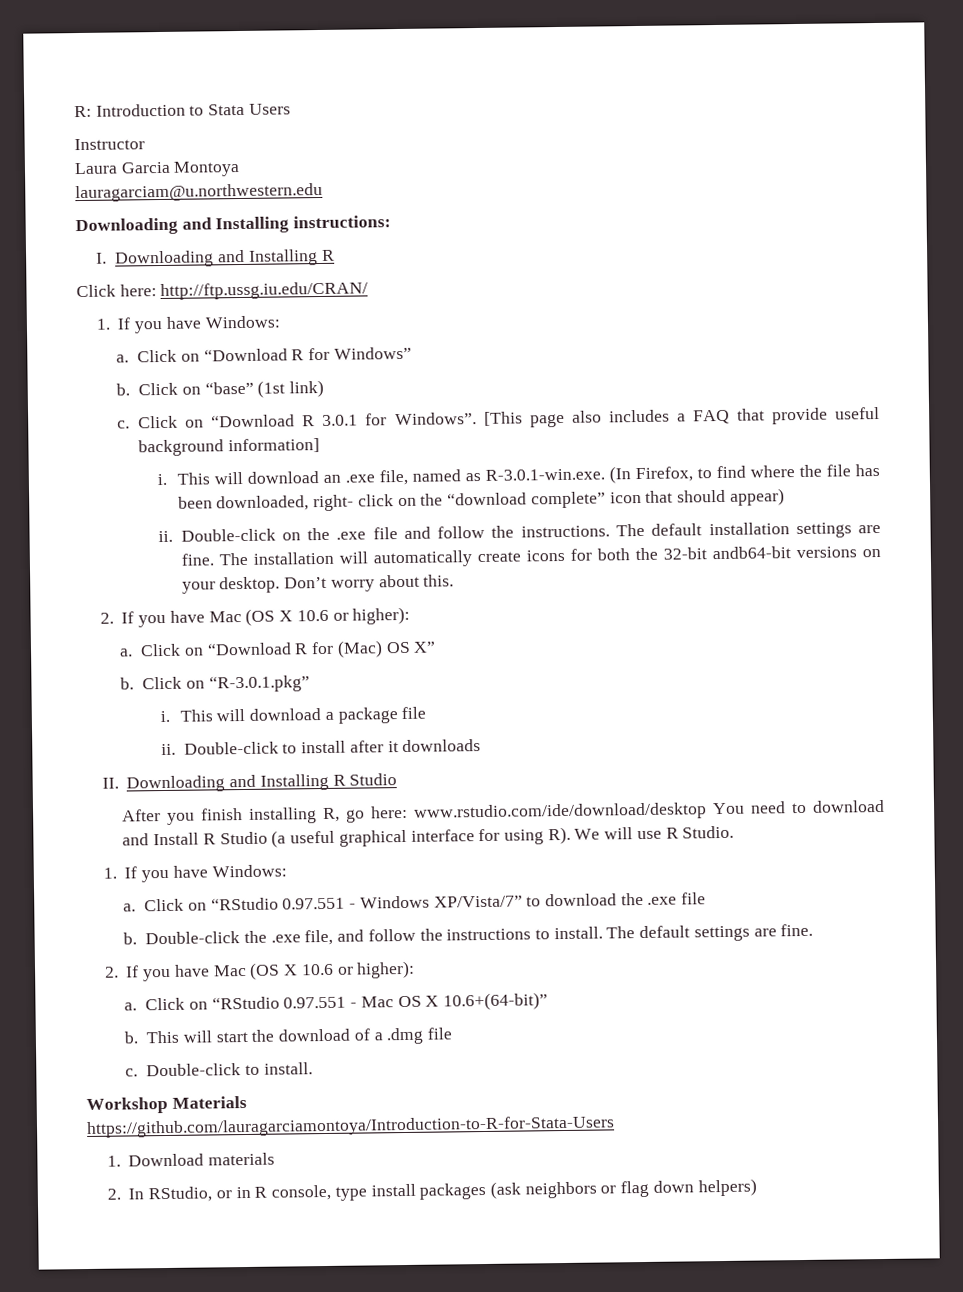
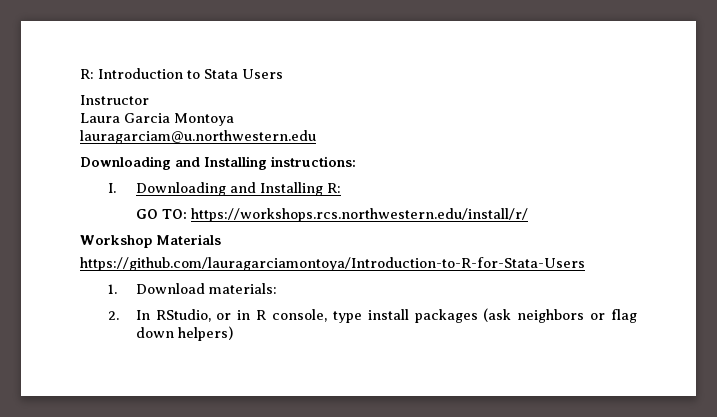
- I. Downloading and Installing R
- Click here: http://ftp.ussg.iu.edu/CRAN/
- 1. If you have Windows:
- a. Click on “Download R for Windows”
- b. Click on “base” (1st link)
- c. Click on “Download R 3.0.1 for Windows”. [This page also includes a FAQ that provide useful background information]
- i. This will download an .exe file, named as R-3.0.1-win.exe. (In Firefox, to find where the file has been downloaded, right- click on the “download complete” icon that should appear)
- ii. Double-click on the .exe file and follow the instructions. The default installation settings are fine. The installation will automatically create icons for both the 32-bit andb64-bit versions on your desktop. Don’t worry about this.
- 2. If you have Mac (OS X 10.6 or higher):
- a. Click on “Download R for (Mac) OS X”
- b. Click on “R-3.0.1.pkg”
- i. This will download a package file
- ii. Double-click to install after it downloads
- II. Downloading and Installing R Studio
- After you finish installing R, go here: www.rstudio.com/ide/download/desktop You need to download and Install R Studio (a useful graphical interface for using R). We will use R Studio.
- 1. If you have Windows:
- a. Click on “RStudio 0.97.551 - Windows XP/Vista/7” to download the .exe file
- b. Double-click the .exe file, and follow the instructions to install. The default settings are fine.
- 2. If you have Mac (OS X 10.6 or higher):
- a. Click on “RStudio 0.97.551 - Mac OS X 10.6+(64-bit)”
- b. This will start the download of a .dmg file
- c. Double-click to install.
+ I. Downloading and Installing R:
+ GO TO: https://workshops.rcs.northwestern.edu/install/r/
- 1. Download materials
+ 1. Download materials:

